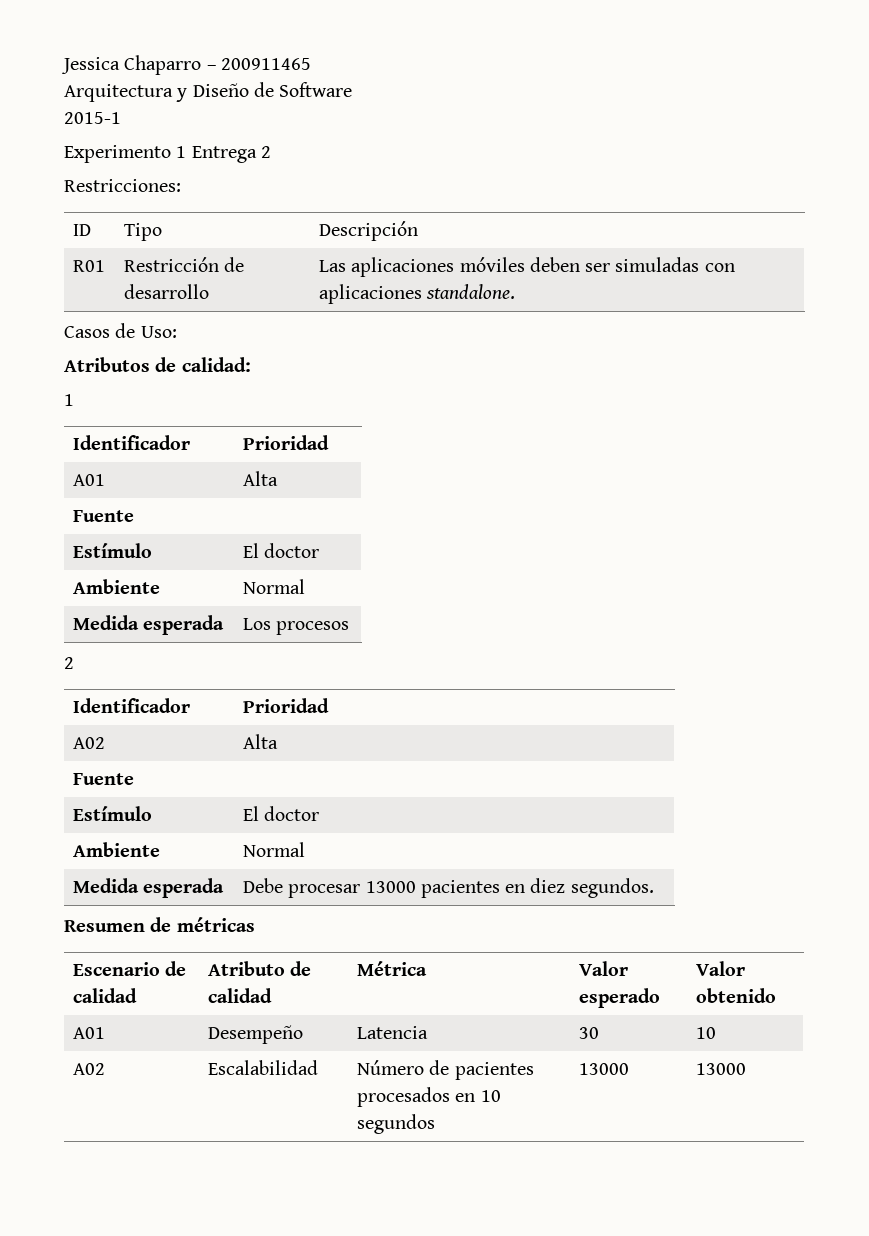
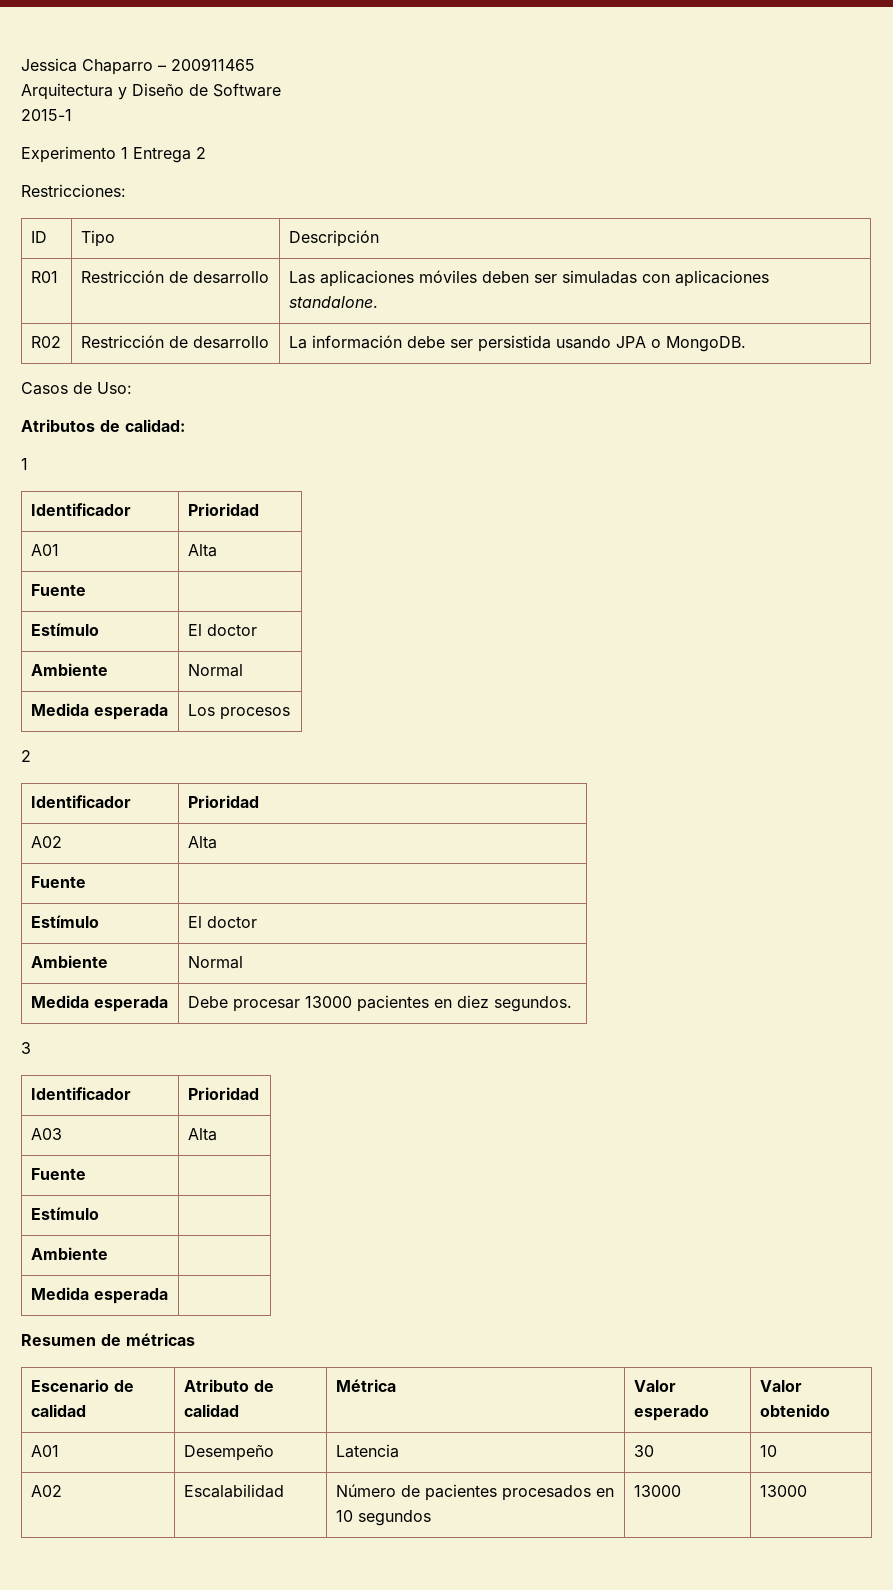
+ R02 | Restricción de desarrollo | La información debe ser persistida usando JPA o MongoDB.
+ 3
+ Identificador | Prioridad
+ A03 | Alta
+ Fuente |
+ Estímulo |
+ Ambiente |
+ Medida esperada |

